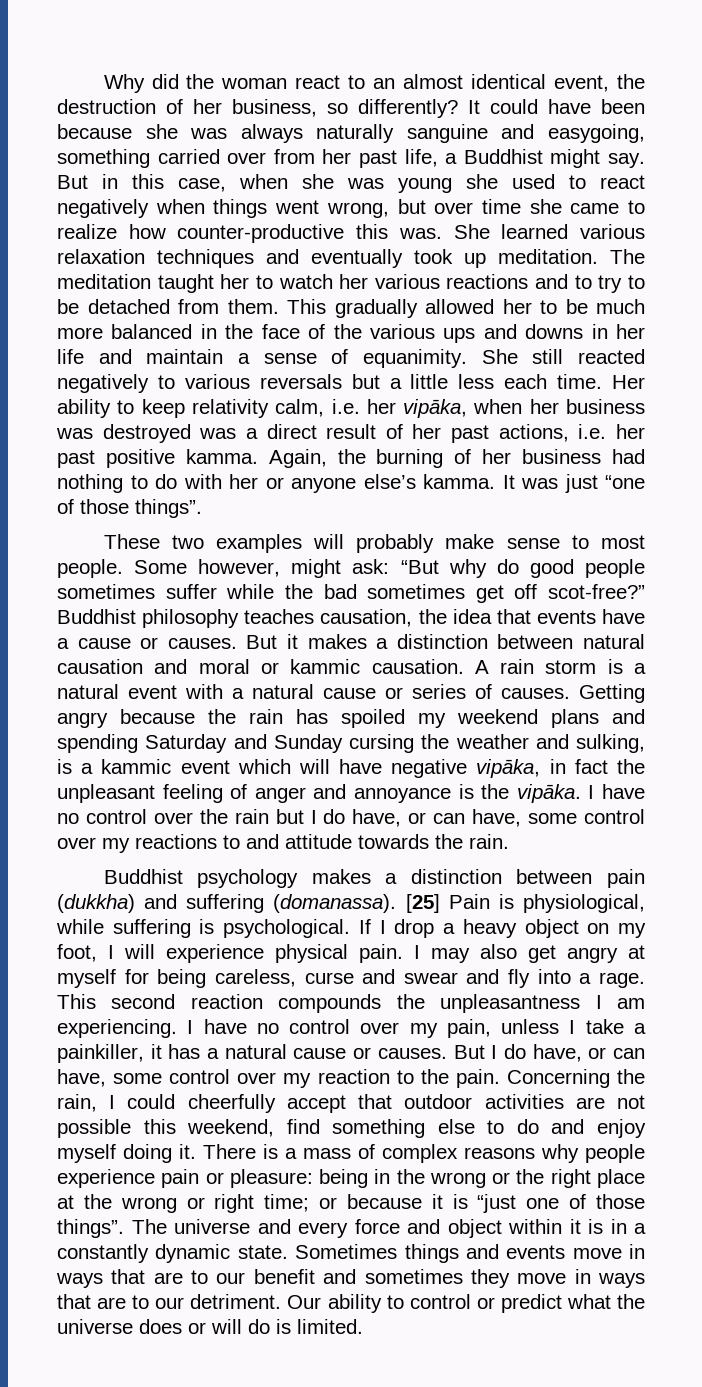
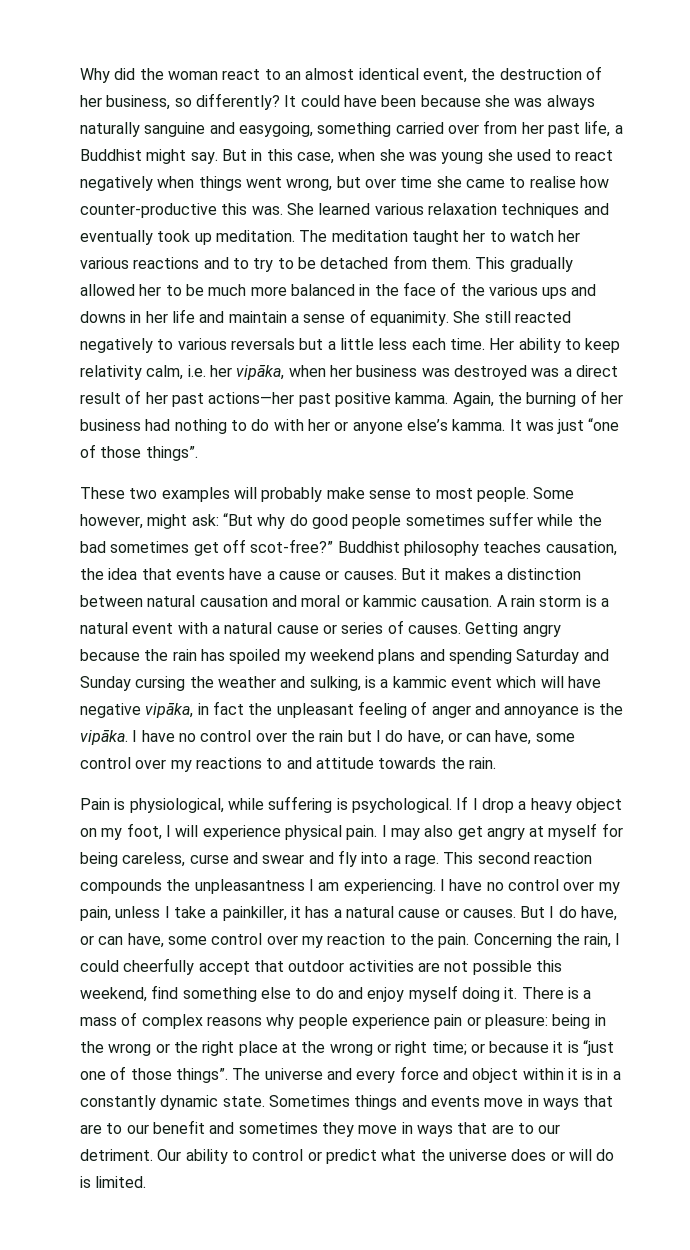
- But in this case, when she was young she used to react negatively when things went wrong, but over time she came to realize how counter-productive this was.
+ But in this case, when she was young she used to react negatively when things went wrong, but over time she came to realise how counter-productive this was.
- Her ability to keep relativity calm, i.e. her vipāka, when her business was destroyed was a direct result of her past actions, i.e. her past positive kamma.
+ Her ability to keep relativity calm, i.e. her vipāka, when her business was destroyed was a direct result of her past actions—her past positive kamma.
- Buddhist psychology makes a distinction between pain (dukkha) and suffering (domanassa). [25] Pain is physiological, while suffering is psychological.
+ Pain is physiological, while suffering is psychological.

